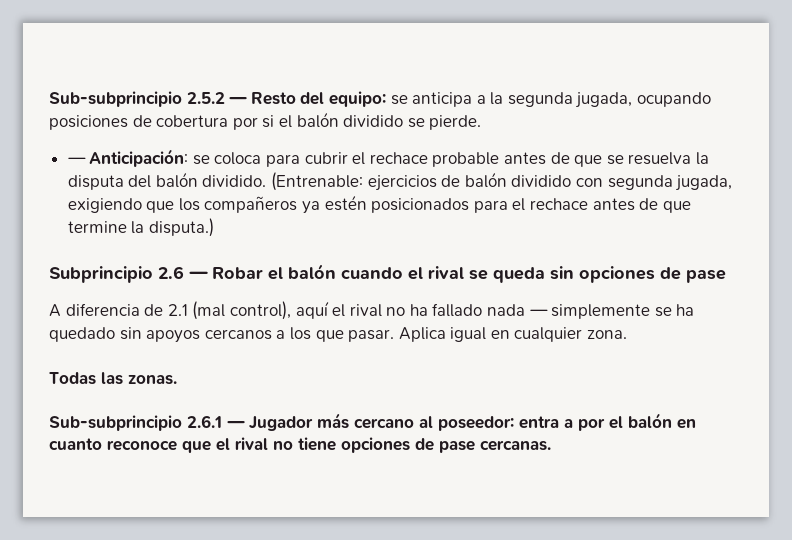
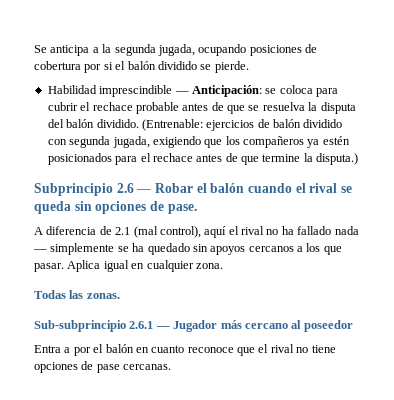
- Sub-subprincipio 2.5.2 — Resto del equipo: se anticipa a la segunda jugada, ocupando posiciones de cobertura por si el balón dividido se pierde.
+ Se anticipa a la segunda jugada, ocupando posiciones de cobertura por si el balón dividido se pierde.
- — Anticipación: se coloca para cubrir el rechace probable antes de que se resuelva la disputa del balón dividido.
+ Habilidad imprescindible — Anticipación: se coloca para cubrir el rechace probable antes de que se resuelva la disputa del balón dividido.
- Subprincipio 2.6 — Robar el balón cuando el rival se queda sin opciones de pase
+ Subprincipio 2.6 — Robar el balón cuando el rival se queda sin opciones de pase.
- Sub-subprincipio 2.6.1 — Jugador más cercano al poseedor: entra a por el balón en cuanto reconoce que el rival no tiene opciones de pase cercanas.
+ Sub-subprincipio 2.6.1 — Jugador más cercano al poseedor
+ Entra a por el balón en cuanto reconoce que el rival no tiene opciones de pase cercanas.

